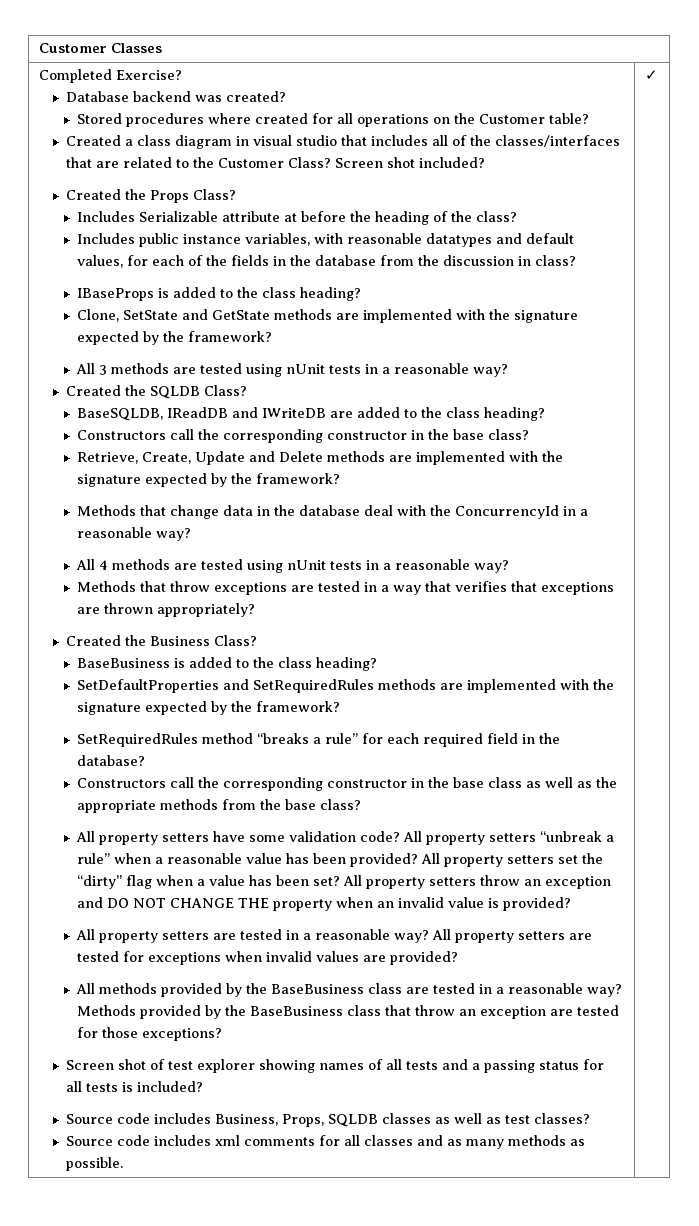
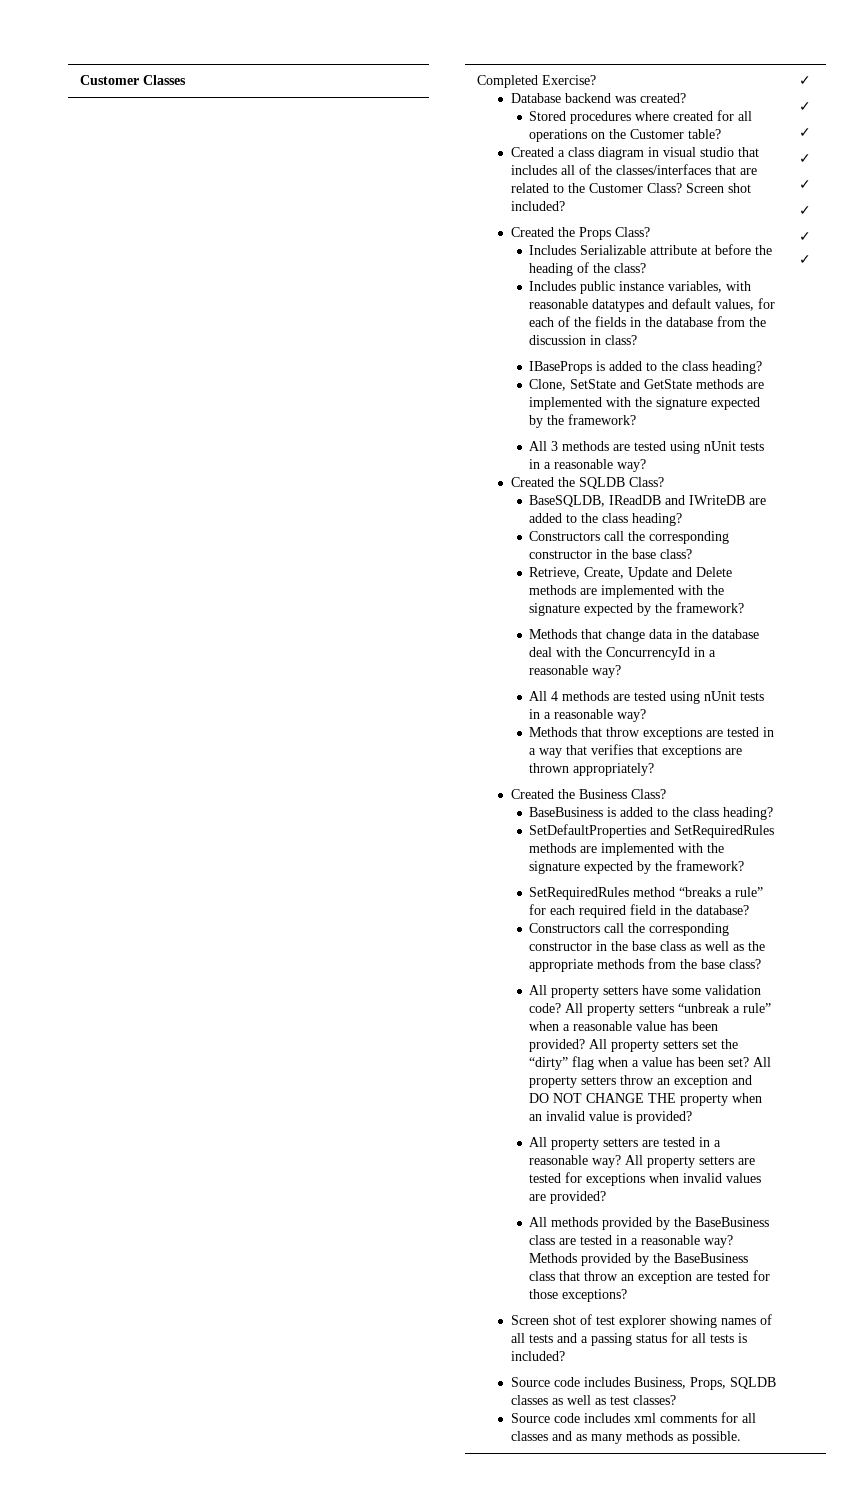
  Source code includes xml comments for all classes and as many methods as possible. | ✓
+ ✓
+ ✓
+ ✓
+ ✓
+ ✓
+ ✓
+ ✓

